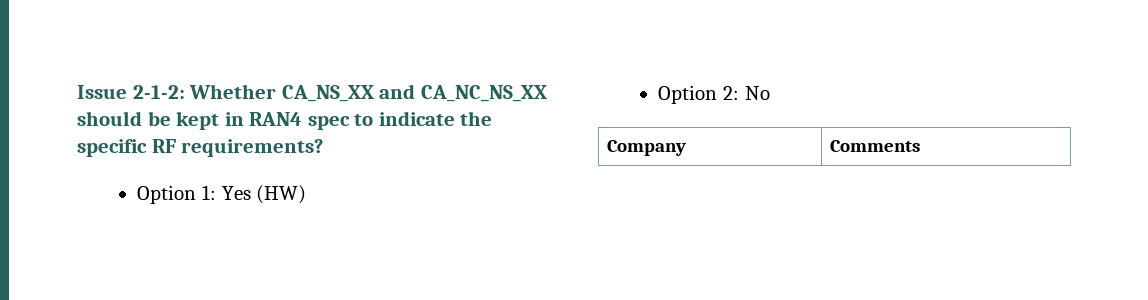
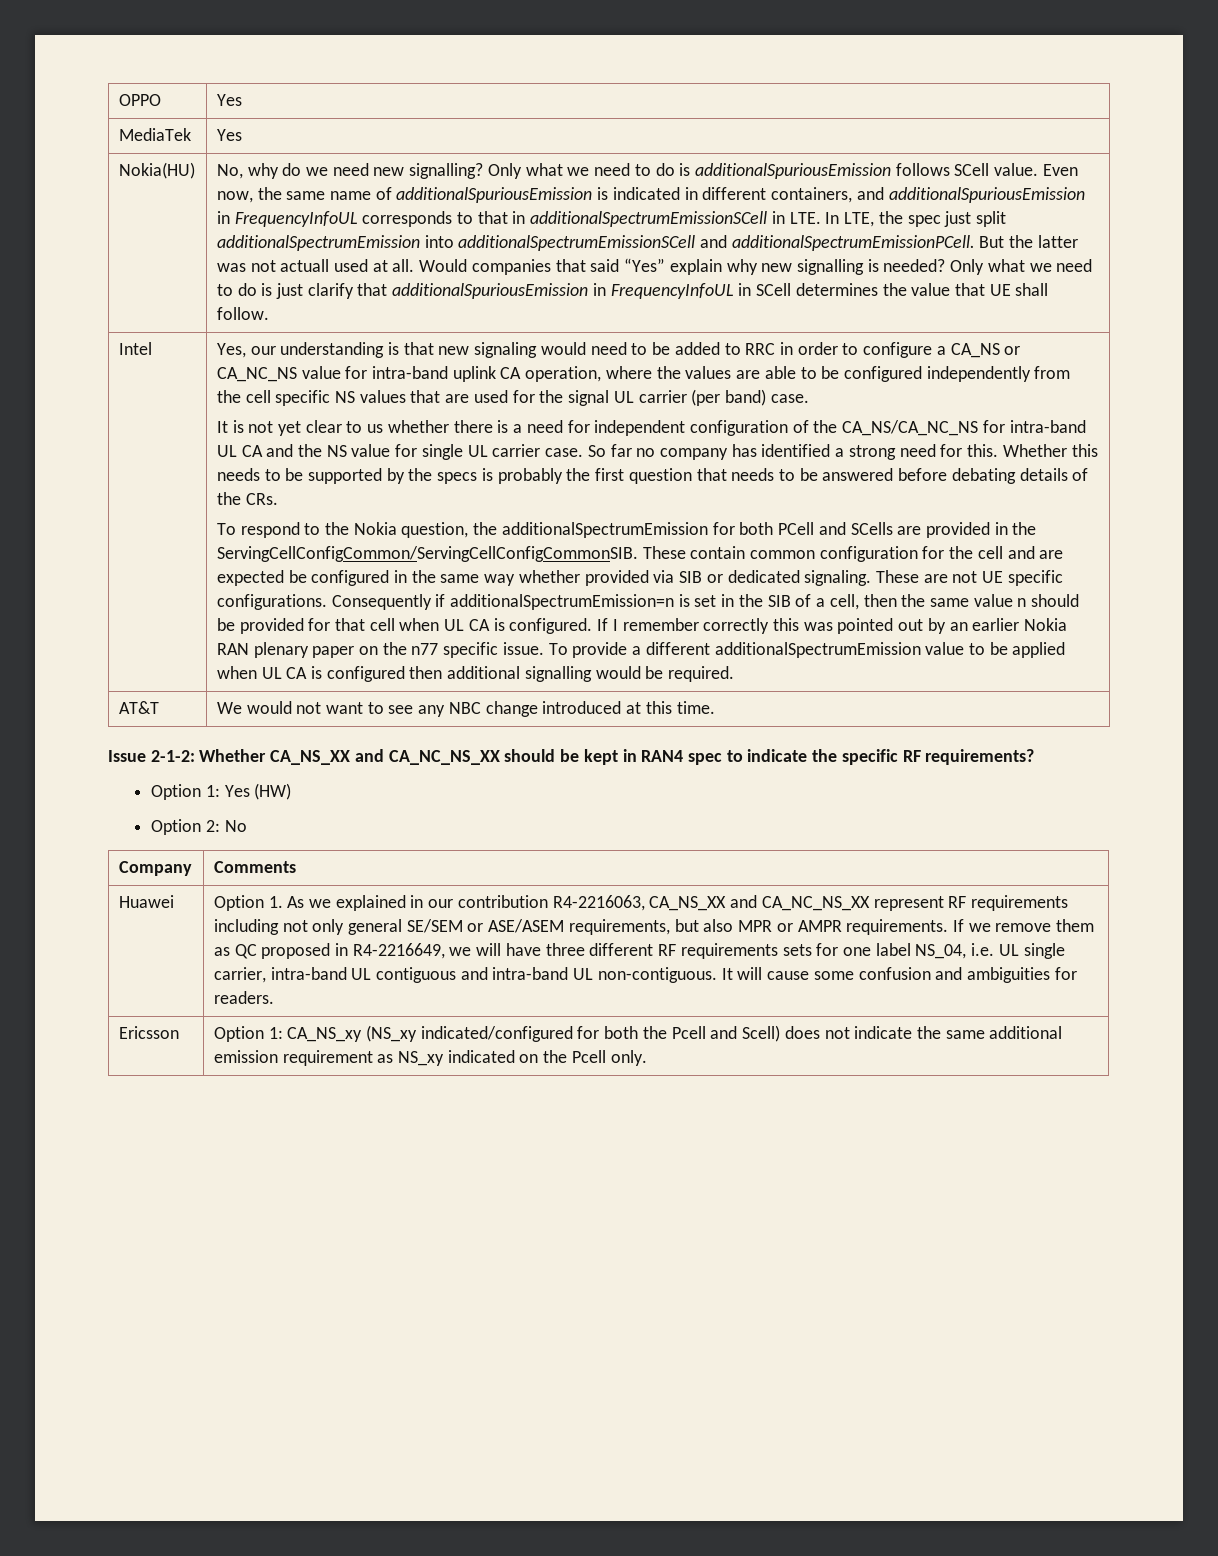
+ OPPO | Yes
+ MediaTek | Yes
+ Nokia(HU) | No, why do we need new signalling? Only what we need to do is additionalSpuriousEmission follows SCell value. Even now, the same name of additionalSpuriousEmission is indicated in different containers, and additionalSpuriousEmission in FrequencyInfoUL corresponds to that in additionalSpectrumEmissionSCell in LTE. In LTE, the spec just split additionalSpectrumEmission into additionalSpectrumEmissionSCell and additionalSpectrumEmissionPCell. But the latter was not actuall used at all. Would companies that said “Yes” explain why new signalling is needed? Only what we need to do is just clarify that additionalSpuriousEmission in FrequencyInfoUL in SCell determines the value that UE shall follow.
+ Intel | Yes, our understanding is that new signaling would need to be added to RRC in order to configure a CA_NS or CA_NC_NS value for intra-band uplink CA operation, where the values are able to be configured independently from the cell specific NS values that are used for the signal UL carrier (per band) case.
+ It is not yet clear to us whether there is a need for independent configuration of the CA_NS/CA_NC_NS for intra-band UL CA and the NS value for single UL carrier case. So far no company has identified a strong need for this. Whether this needs to be supported by the specs is probably the first question that needs to be answered before debating details of the CRs.
+ To respond to the Nokia question, the additionalSpectrumEmission for both PCell and SCells are provided in the ServingCellConfigCommon/ServingCellConfigCommonSIB. These contain common configuration for the cell and are expected be configured in the same way whether provided via SIB or dedicated signaling. These are not UE specific configurations. Consequently if additionalSpectrumEmission=n is set in the SIB of a cell, then the same value n should be provided for that cell when UL CA is configured. If I remember correctly this was pointed out by an earlier Nokia RAN plenary paper on the n77 specific issue. To provide a different additionalSpectrumEmission value to be applied when UL CA is configured then additional signalling would be required.
+ AT&T | We would not want to see any NBC change introduced at this time.
+ Huawei | Option 1. As we explained in our contribution R4-2216063, CA_NS_XX and CA_NC_NS_XX represent RF requirements including not only general SE/SEM or ASE/ASEM requirements, but also MPR or AMPR requirements. If we remove them as QC proposed in R4-2216649, we will have three different RF requirements sets for one label NS_04, i.e. UL single carrier, intra-band UL contiguous and intra-band UL non-contiguous. It will cause some confusion and ambiguities for readers.
+ Ericsson | Option 1: CA_NS_xy (NS_xy indicated/configured for both the Pcell and Scell) does not indicate the same additional emission requirement as NS_xy indicated on the Pcell only.

